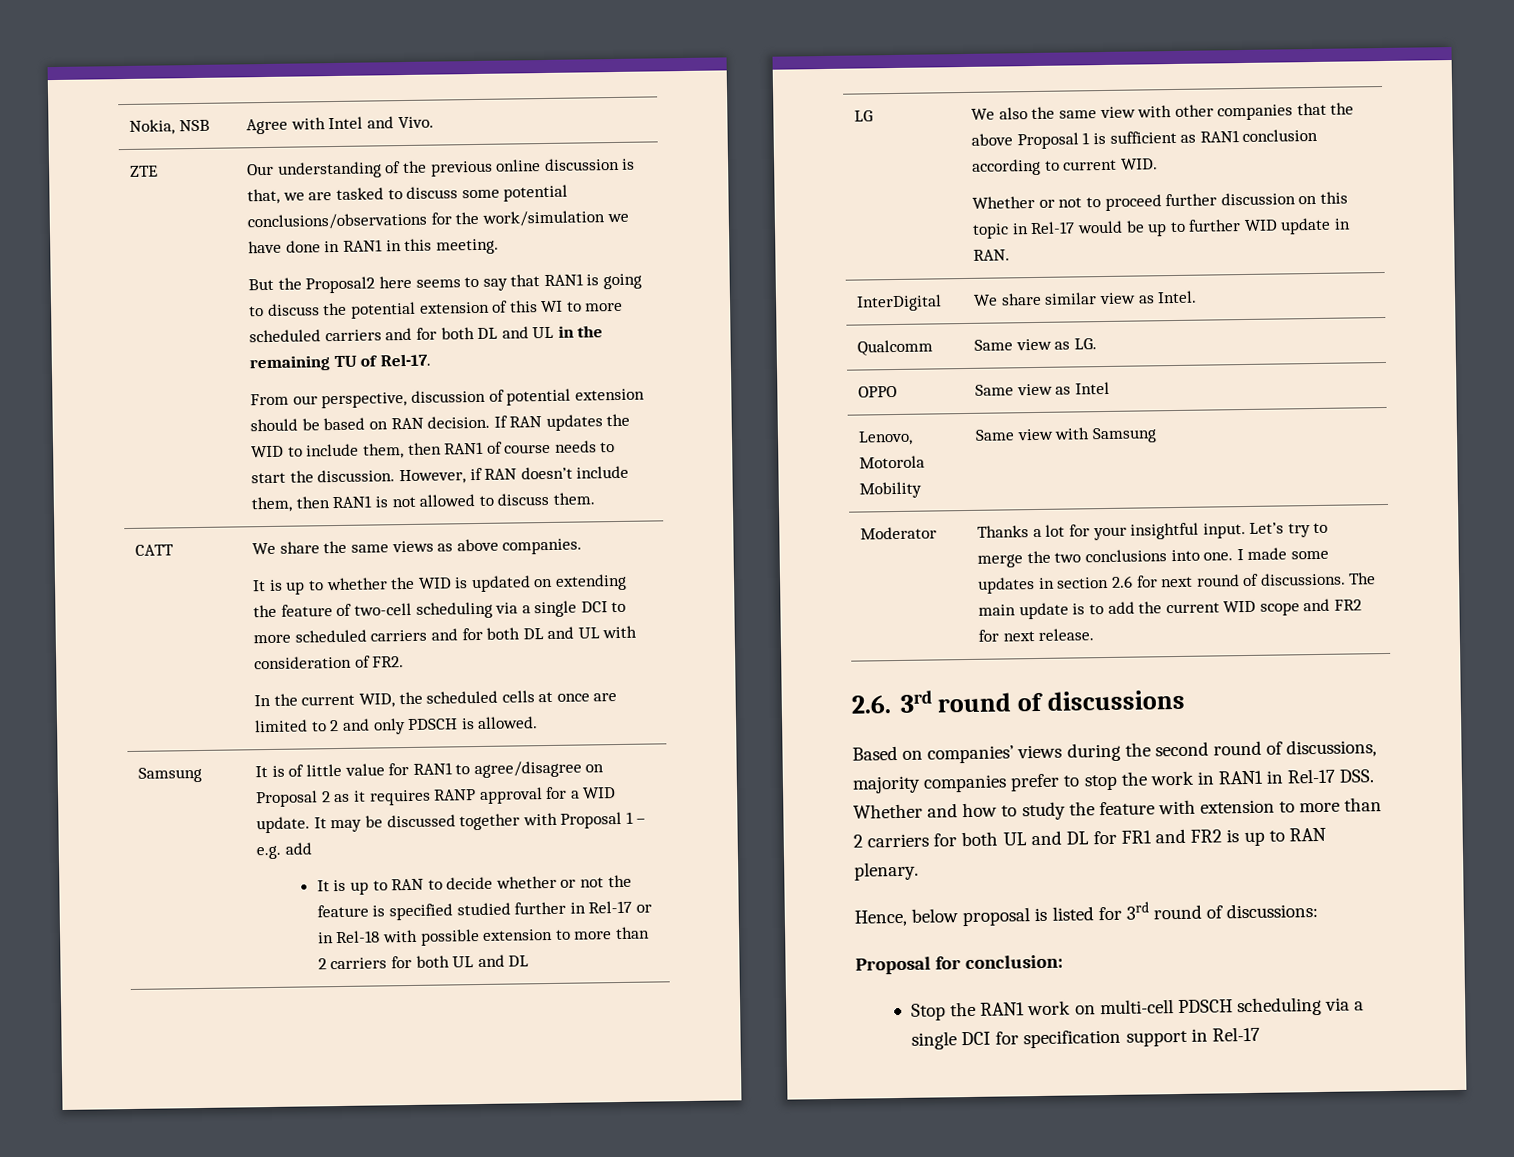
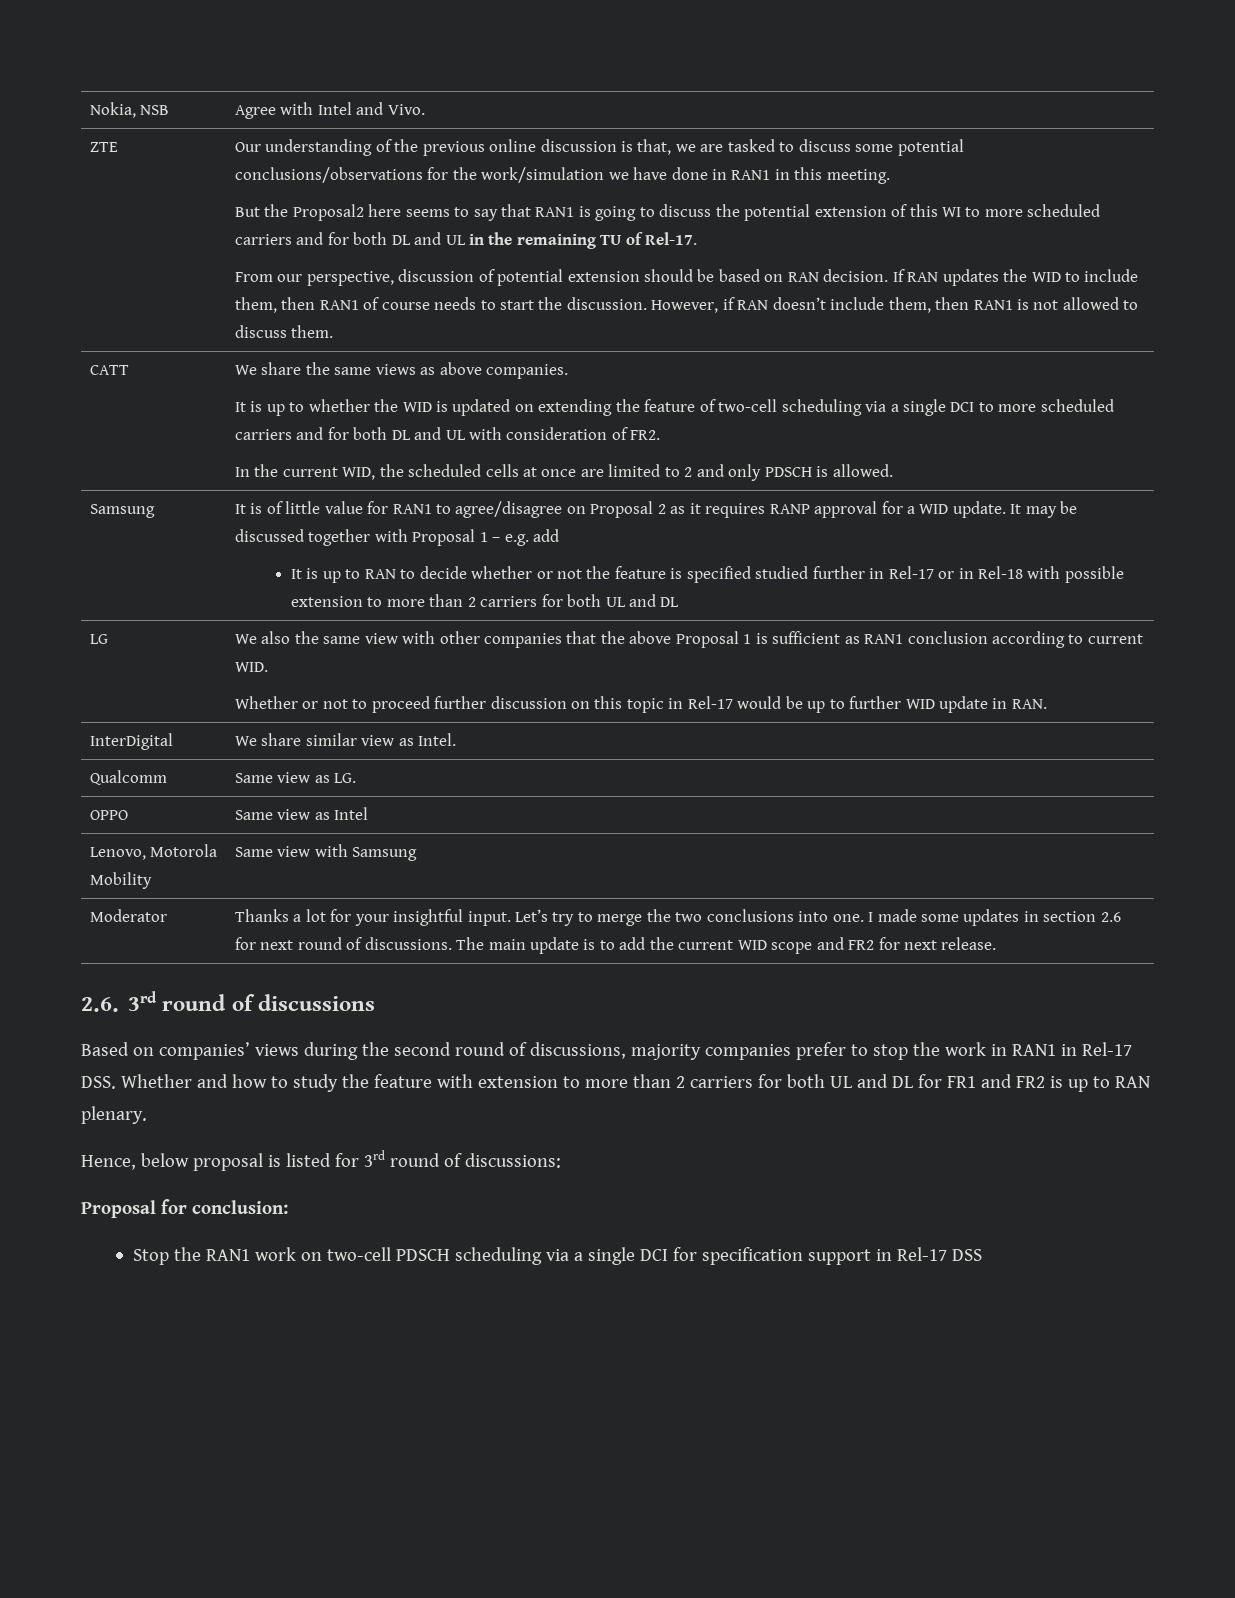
- Stop the RAN1 work on multi-cell PDSCH scheduling via a single DCI for specification support in Rel-17
+ Stop the RAN1 work on two-cell PDSCH scheduling via a single DCI for specification support in Rel-17 DSS

